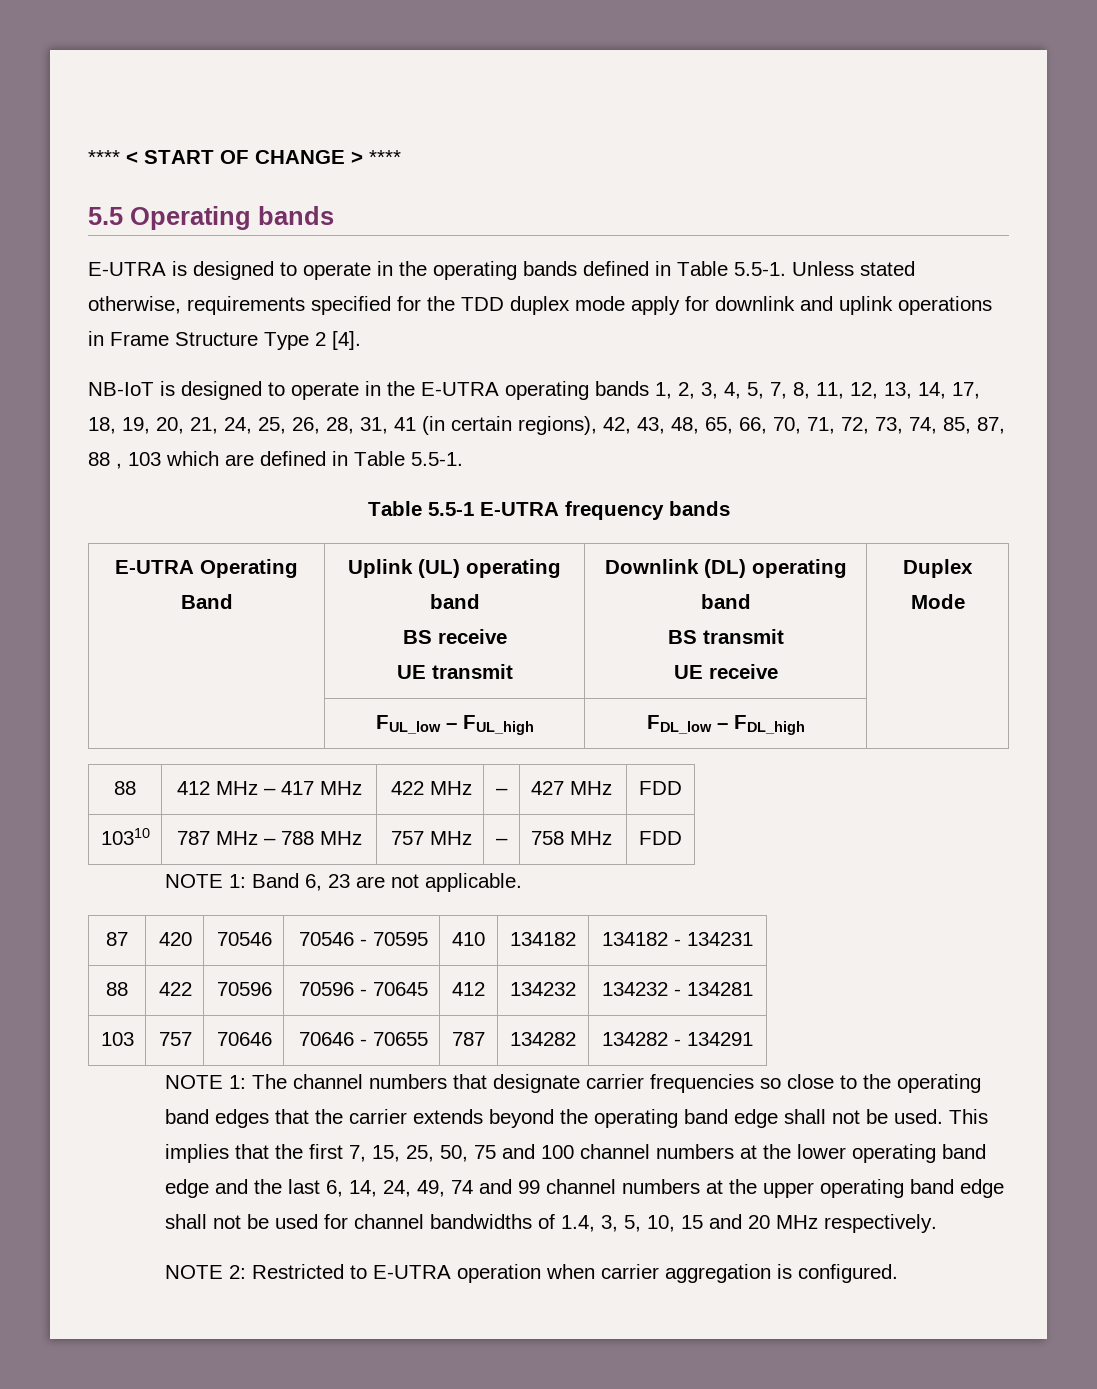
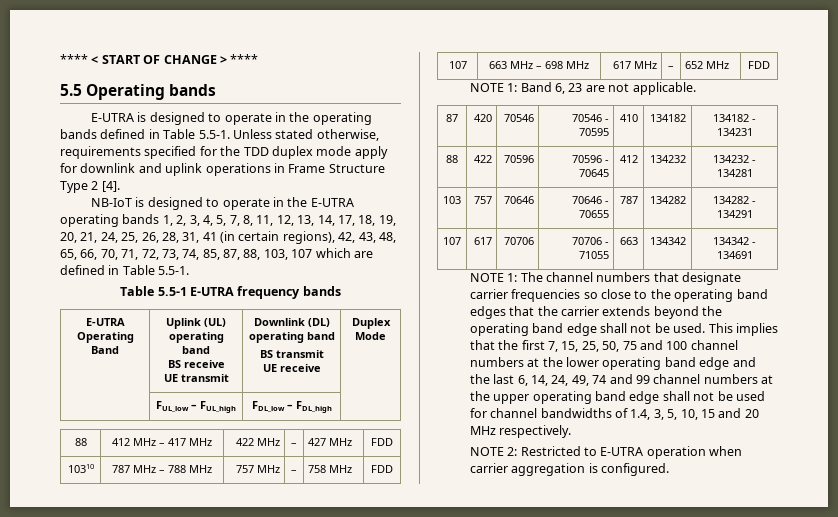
- NB-IoT is designed to operate in the E-UTRA operating bands 1, 2, 3, 4, 5, 7, 8, 11, 12, 13, 14, 17, 18, 19, 20, 21, 24, 25, 26, 28, 31, 41 (in certain regions), 42, 43, 48, 65, 66, 70, 71, 72, 73, 74, 85, 87, 88 , 103 which are defined in Table 5.5-1.
+ NB-IoT is designed to operate in the E-UTRA operating bands 1, 2, 3, 4, 5, 7, 8, 11, 12, 13, 14, 17, 18, 19, 20, 21, 24, 25, 26, 28, 31, 41 (in certain regions), 42, 43, 48, 65, 66, 70, 71, 72, 73, 74, 85, 87, 88, 103, 107 which are defined in Table 5.5-1.
+ 107 | 663 MHz – 698 MHz | 617 MHz | – | 652 MHz | FDD
+ 107 | 617 | 70706 | 70706 - 71055 | 663 | 134342 | 134342 - 134691

